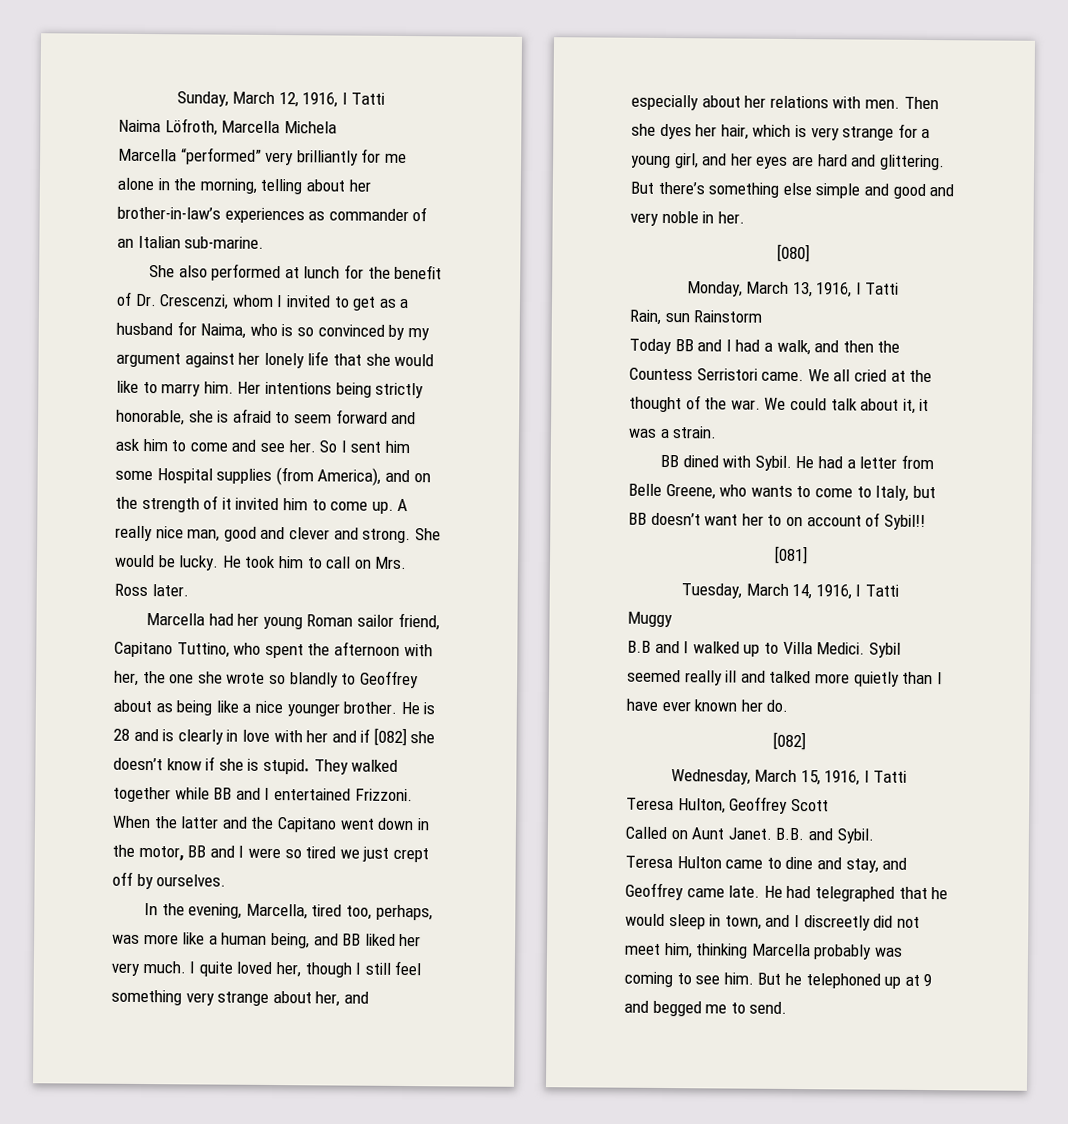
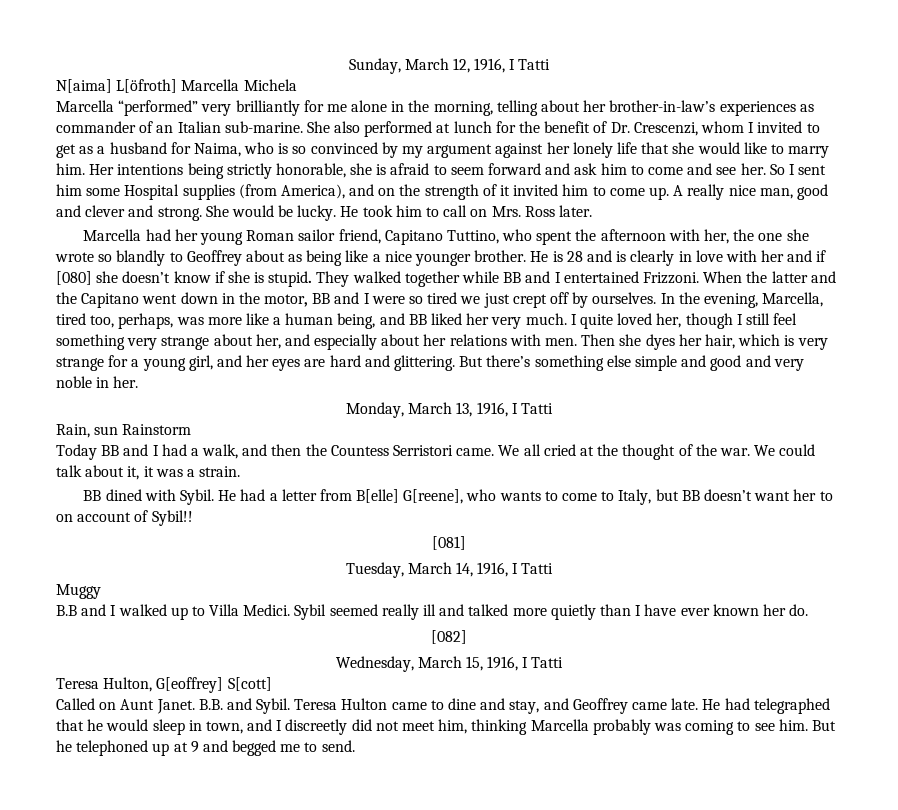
- Naima Löfroth, Marcella Michela
+ N[aima] L[öfroth] Marcella Michela
- Marcella “performed” very brilliantly for me alone in the morning, telling about her brother-in-law’s experiences as commander of an Italian sub-marine.
- She also performed at lunch for the benefit of Dr. Crescenzi, whom I invited to get as a husband for Naima, who is so convinced by my argument against her lonely life that she would like to marry him.
+ Marcella “performed” very brilliantly for me alone in the morning, telling about her brother-in-law’s experiences as commander of an Italian sub-marine. She also performed at lunch for the benefit of Dr. Crescenzi, whom I invited to get as a husband for Naima, who is so convinced by my argument against her lonely life that she would like to marry him.
- He is 28 and is clearly in love with her and if [082] she doesn’t know if she is stupid.
+ He is 28 and is clearly in love with her and if [080] she doesn’t know if she is stupid.
- When the latter and the Capitano went down in the motor, BB and I were so tired we just crept off by ourselves.
- In the evening, Marcella, tired too, perhaps, was more like a human being, and BB liked her very much.
+ When the latter and the Capitano went down in the motor, BB and I were so tired we just crept off by ourselves. In the evening, Marcella, tired too, perhaps, was more like a human being, and BB liked her very much.
- [080]
- He had a letter from Belle Greene, who wants to come to Italy, but BB doesn’t want her to on account of Sybil!!
+ He had a letter from B[elle] G[reene], who wants to come to Italy, but BB doesn’t want her to on account of Sybil!!
- Teresa Hulton, Geoffrey Scott
+ Teresa Hulton, G[eoffrey] S[cott]
- B.B. and Sybil.
- Teresa Hulton came to dine and stay, and Geoffrey came late.
+ B.B. and Sybil. Teresa Hulton came to dine and stay, and Geoffrey came late.

